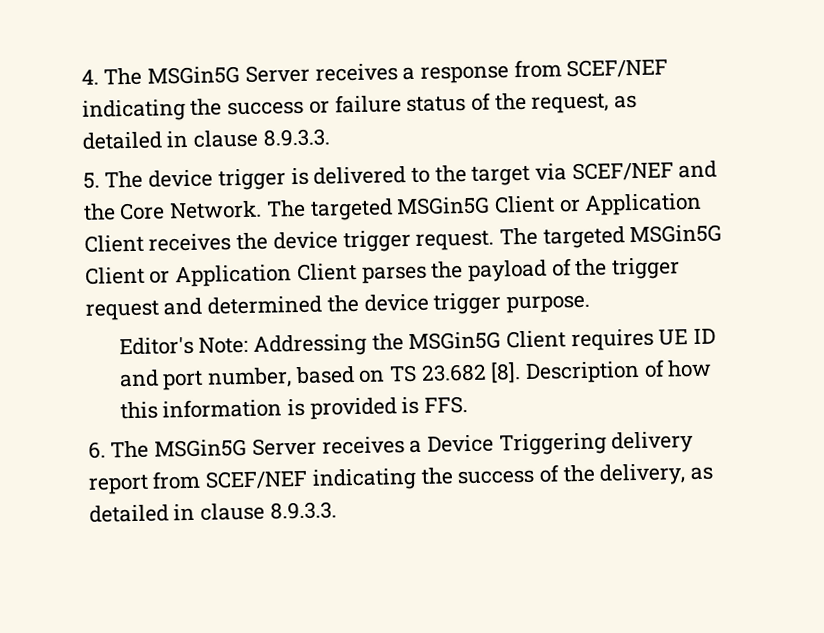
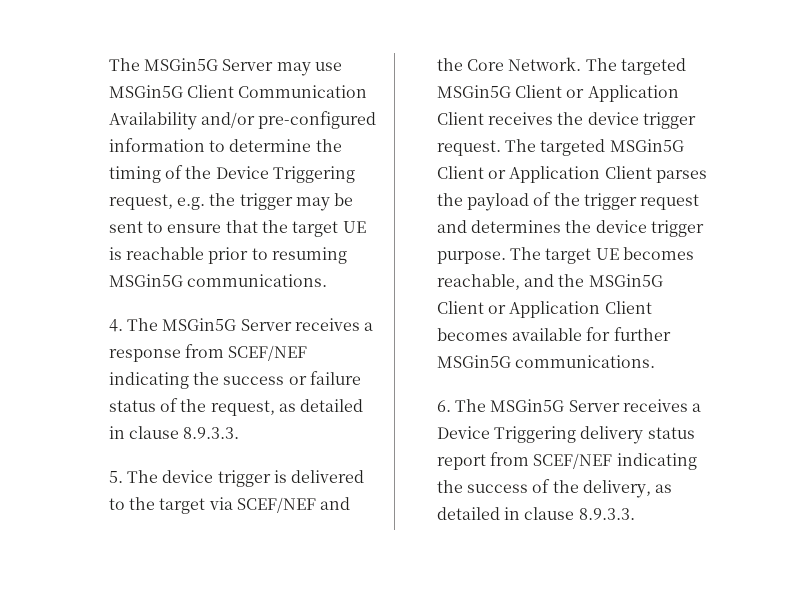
+ The MSGin5G Server may use MSGin5G Client Communication Availability and/or pre-configured information to determine the timing of the Device Triggering request, e.g. the trigger may be sent to ensure that the target UE is reachable prior to resuming MSGin5G communications.
- The targeted MSGin5G Client or Application Client parses the payload of the trigger request and determined the device trigger purpose.
- Editor's Note: Addressing the MSGin5G Client requires UE ID and port number, based on TS 23.682 [8]. Description of how this information is provided is FFS.
+ The targeted MSGin5G Client or Application Client parses the payload of the trigger request and determines the device trigger purpose. The target UE becomes reachable, and the MSGin5G Client or Application Client becomes available for further MSGin5G communications.
- 6. The MSGin5G Server receives a Device Triggering delivery report from SCEF/NEF indicating the success of the delivery, as detailed in clause 8.9.3.3.
+ 6. The MSGin5G Server receives a Device Triggering delivery status report from SCEF/NEF indicating the success of the delivery, as detailed in clause 8.9.3.3.

